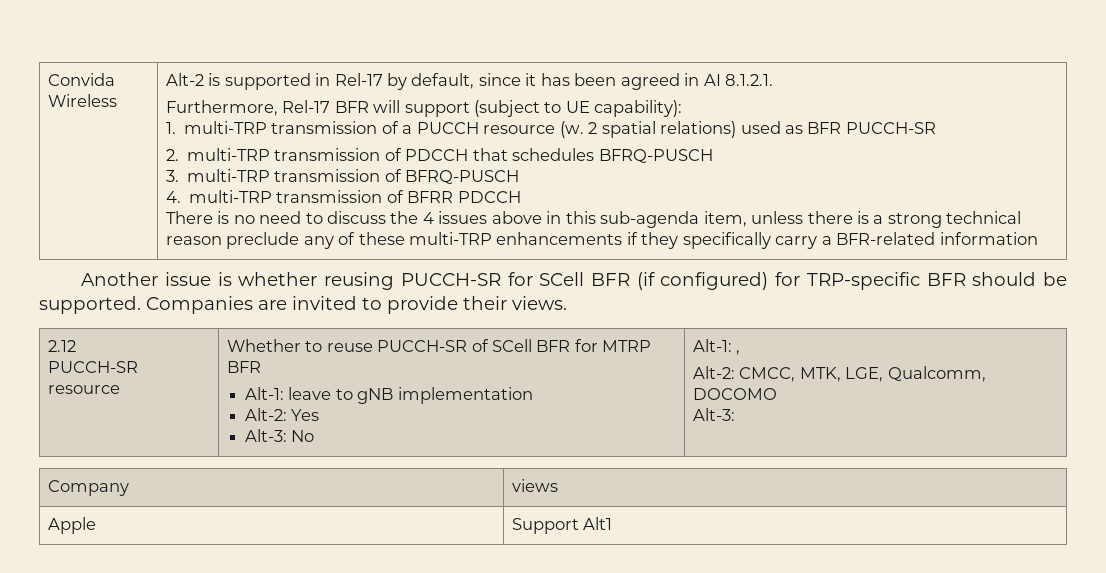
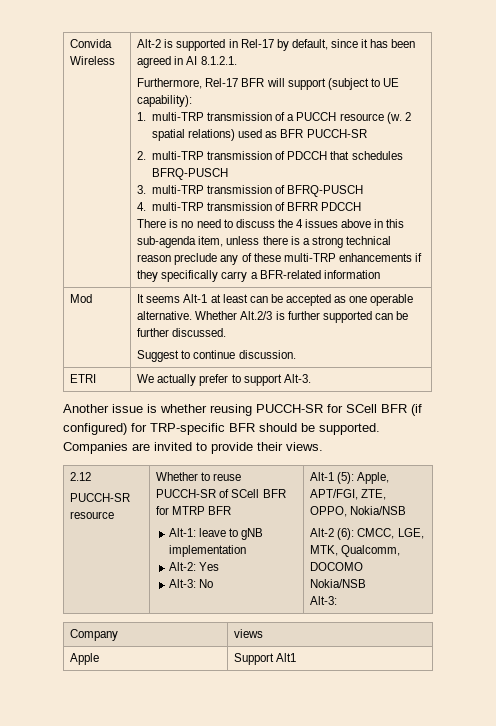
+ Mod | It seems Alt-1 at least can be accepted as one operable alternative. Whether Alt.2/3 is further supported can be further discussed.
+ Suggest to continue discussion.
+ ETRI | We actually prefer to support Alt-3.
  2.12
  PUCCH-SR resource | Whether to reuse PUCCH-SR of SCell BFR for MTRP BFR
  Alt-1: leave to gNB implementation
  Alt-2: Yes
- Alt-3: No | Alt-1: ,
- Alt-2: CMCC, MTK, LGE, Qualcomm, DOCOMO
+ Alt-3: No | Alt-1 (5): Apple, APT/FGI, ZTE, OPPO, Nokia/NSB
+ Alt-2 (6): CMCC, LGE, MTK, Qualcomm, DOCOMO
+ Nokia/NSB

